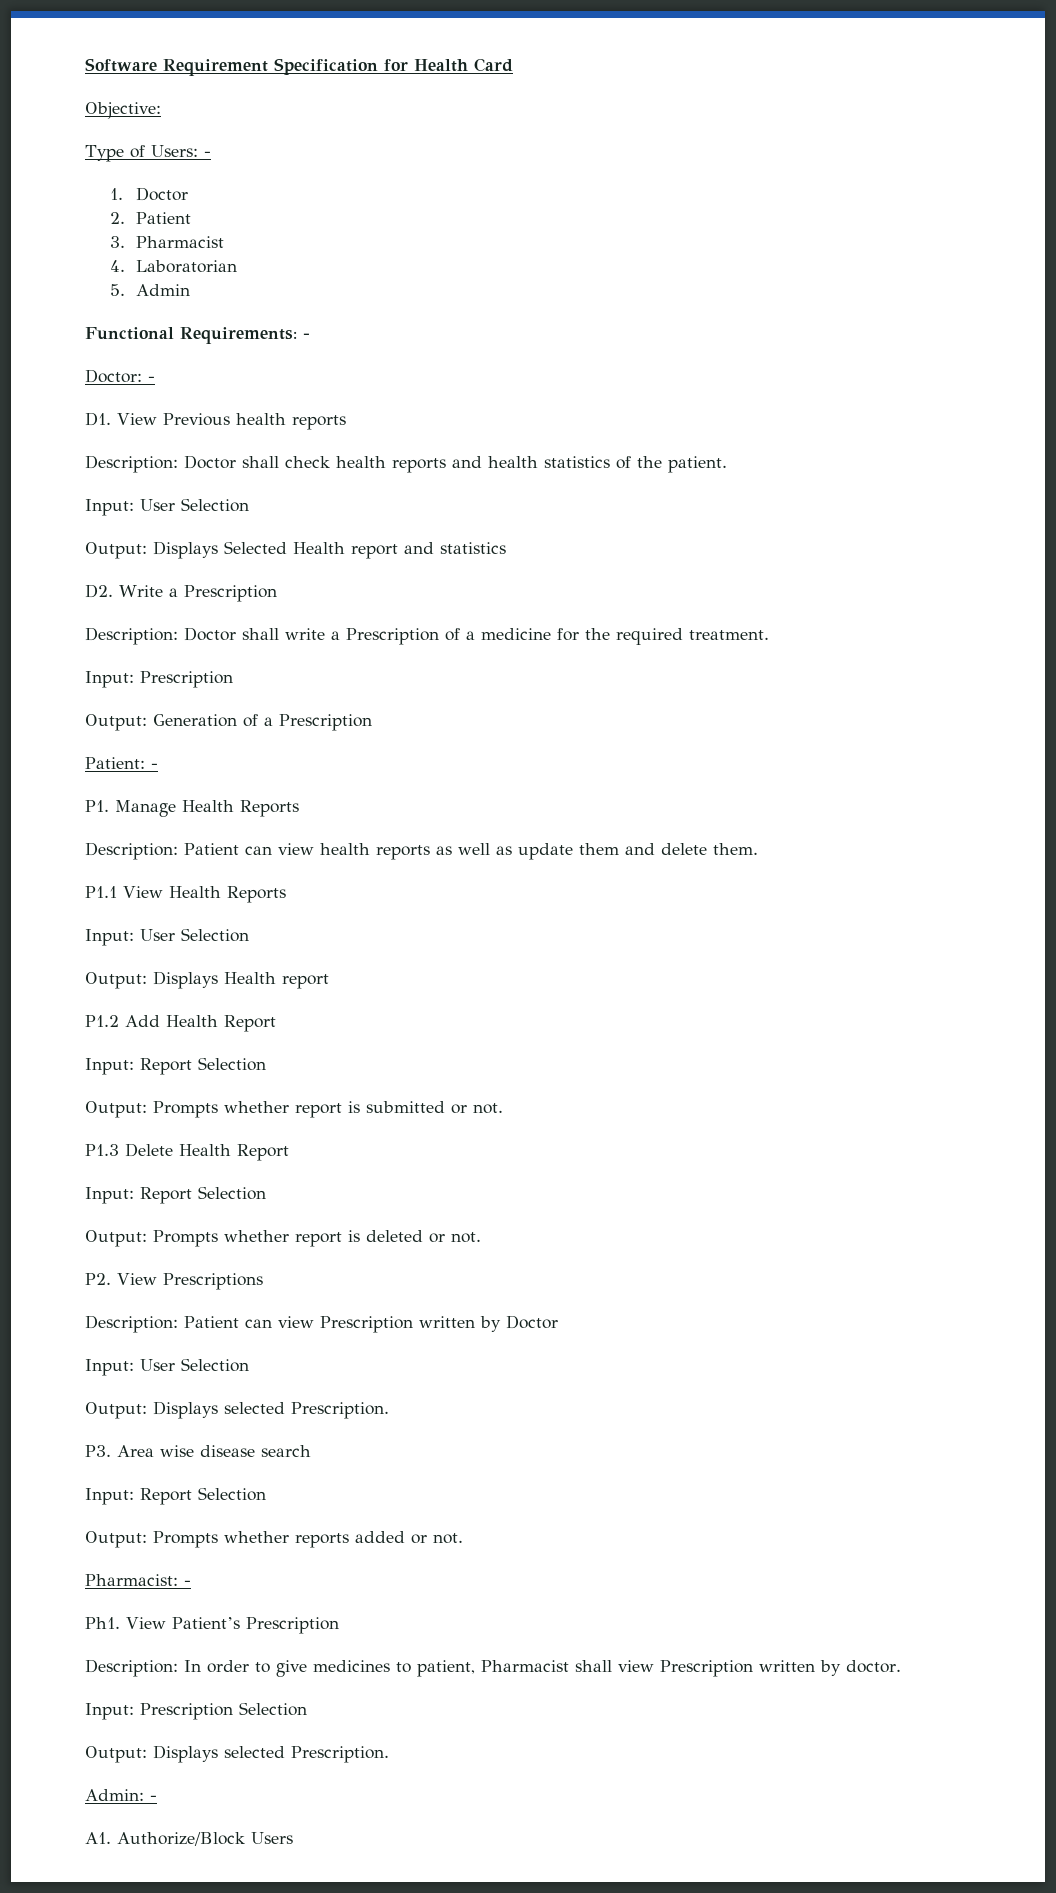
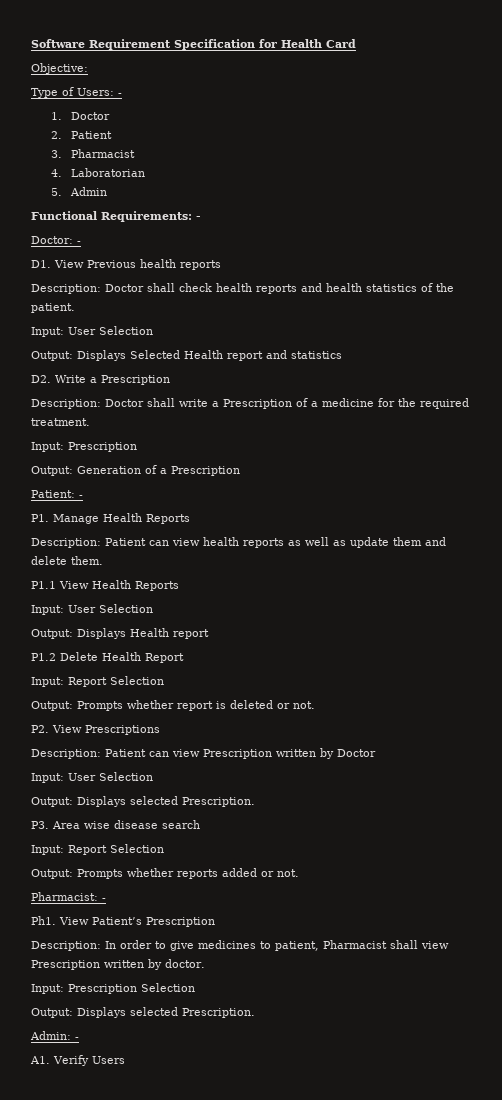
- P1.2 Add Health Report
- Input: Report Selection
- Output: Prompts whether report is submitted or not.
- P1.3 Delete Health Report
+ P1.2 Delete Health Report
- A1. Authorize/Block Users
+ A1. Verify Users

